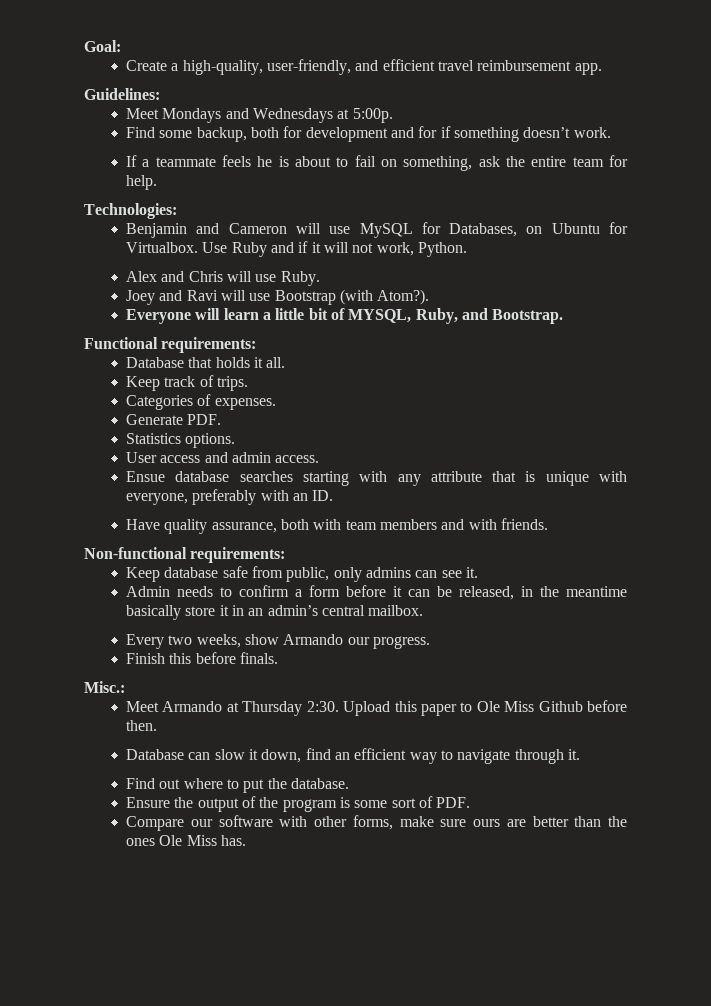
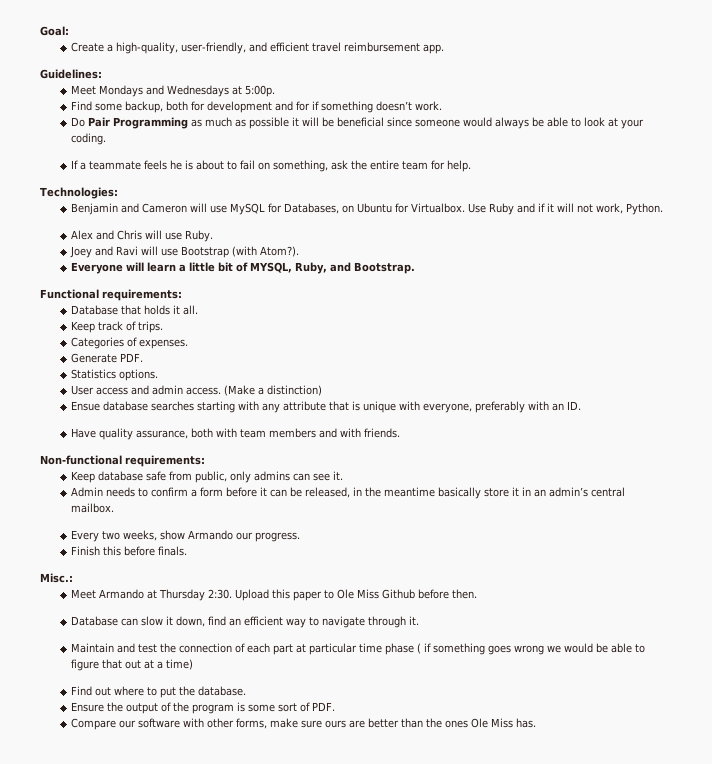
+ Do Pair Programming as much as possible it will be beneficial since someone would always be able to look at your coding.
+ (Make a distinction)
+ Maintain and test the connection of each part at particular time phase ( if something goes wrong we would be able to figure that out at a time)

